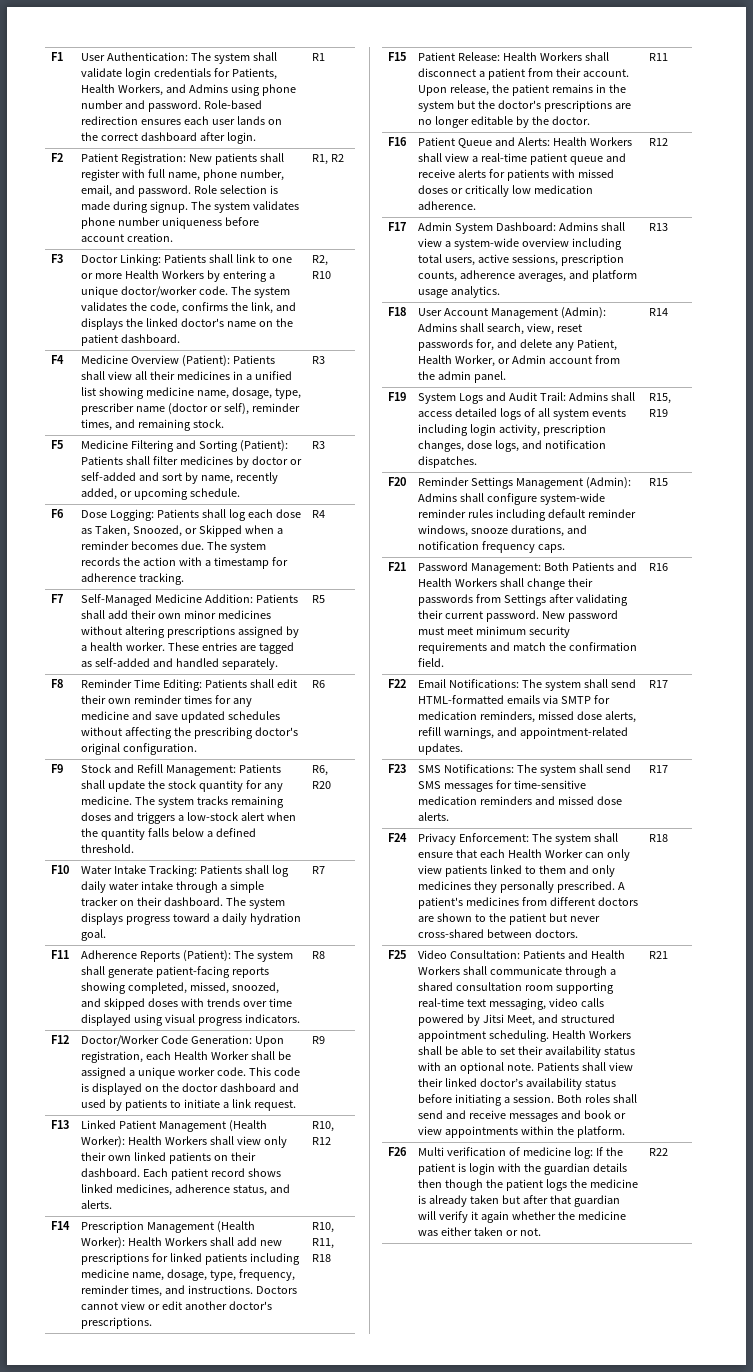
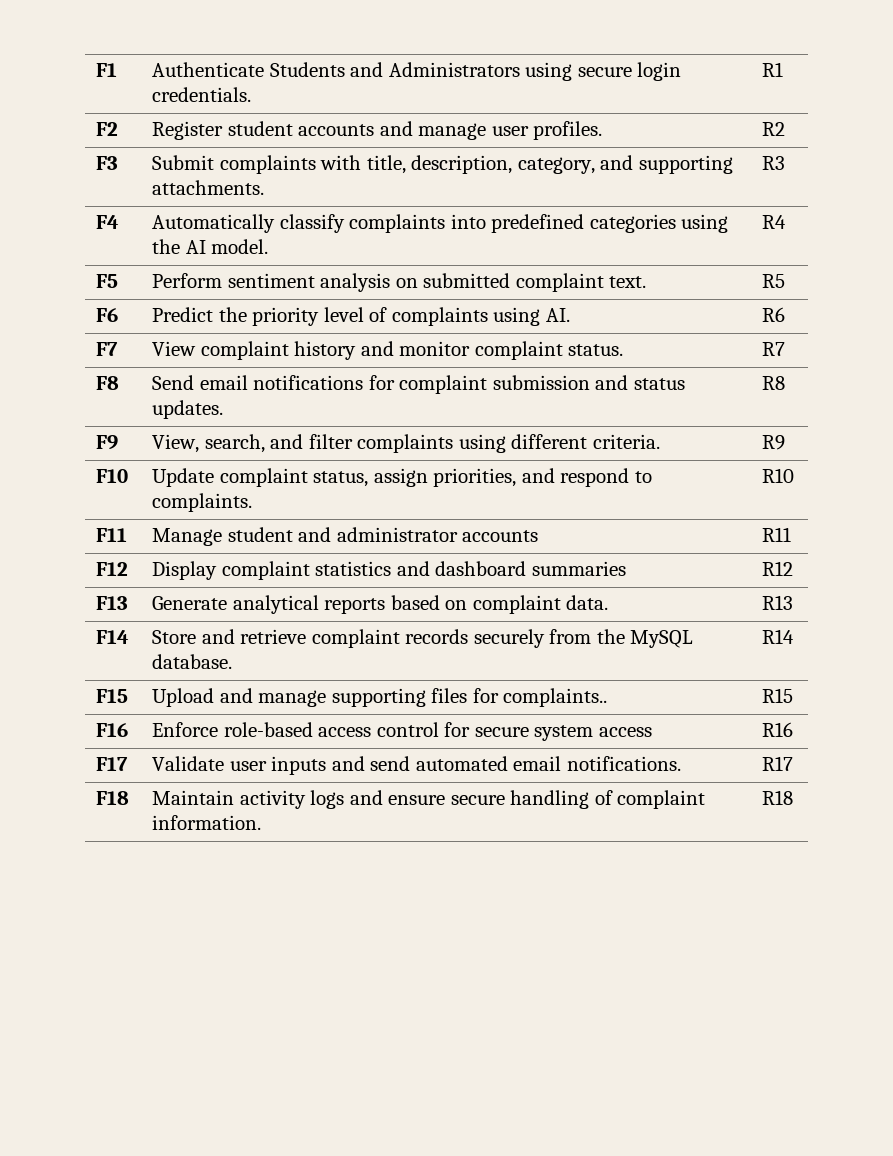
- F1 | User Authentication: The system shall validate login credentials for Patients, Health Workers, and Admins using phone number and password. Role-based redirection ensures each user lands on the correct dashboard after login. | R1
- F2 | Patient Registration: New patients shall register with full name, phone number, email, and password. Role selection is made during signup. The system validates phone number uniqueness before account creation. | R1, R2
- F3 | Doctor Linking: Patients shall link to one or more Health Workers by entering a unique doctor/worker code. The system validates the code, confirms the link, and displays the linked doctor's name on the patient dashboard. | R2, R10
- F4 | Medicine Overview (Patient): Patients shall view all their medicines in a unified list showing medicine name, dosage, type, prescriber name (doctor or self), reminder times, and remaining stock. | R3
- F5 | Medicine Filtering and Sorting (Patient): Patients shall filter medicines by doctor or self-added and sort by name, recently added, or upcoming schedule. | R3
- F6 | Dose Logging: Patients shall log each dose as Taken, Snoozed, or Skipped when a reminder becomes due. The system records the action with a timestamp for adherence tracking. | R4
- F7 | Self-Managed Medicine Addition: Patients shall add their own minor medicines without altering prescriptions assigned by a health worker. These entries are tagged as self-added and handled separately. | R5
- F8 | Reminder Time Editing: Patients shall edit their own reminder times for any medicine and save updated schedules without affecting the prescribing doctor's original configuration. | R6
- F9 | Stock and Refill Management: Patients shall update the stock quantity for any medicine. The system tracks remaining doses and triggers a low-stock alert when the quantity falls below a defined threshold. | R6, R20
- F10 | Water Intake Tracking: Patients shall log daily water intake through a simple tracker on their dashboard. The system displays progress toward a daily hydration goal. | R7
- F11 | Adherence Reports (Patient): The system shall generate patient-facing reports showing completed, missed, snoozed, and skipped doses with trends over time displayed using visual progress indicators. | R8
- F12 | Doctor/Worker Code Generation: Upon registration, each Health Worker shall be assigned a unique worker code. This code is displayed on the doctor dashboard and used by patients to initiate a link request. | R9
- F13 | Linked Patient Management (Health Worker): Health Workers shall view only their own linked patients on their dashboard. Each patient record shows linked medicines, adherence status, and alerts. | R10, R12
- F14 | Prescription Management (Health Worker): Health Workers shall add new prescriptions for linked patients including medicine name, dosage, type, frequency, reminder times, and instructions. Doctors cannot view or edit another doctor's prescriptions. | R10, R11, R18
- F15 | Patient Release: Health Workers shall disconnect a patient from their account. Upon release, the patient remains in the system but the doctor's prescriptions are no longer editable by the doctor. | R11
- F16 | Patient Queue and Alerts: Health Workers shall view a real-time patient queue and receive alerts for patients with missed doses or critically low medication adherence. | R12
- F17 | Admin System Dashboard: Admins shall view a system-wide overview including total users, active sessions, prescription counts, adherence averages, and platform usage analytics. | R13
- F18 | User Account Management (Admin): Admins shall search, view, reset passwords for, and delete any Patient, Health Worker, or Admin account from the admin panel. | R14
- F19 | System Logs and Audit Trail: Admins shall access detailed logs of all system events including login activity, prescription changes, dose logs, and notification dispatches. | R15, R19
- F20 | Reminder Settings Management (Admin): Admins shall configure system-wide reminder rules including default reminder windows, snooze durations, and notification frequency caps. | R15
- F21 | Password Management: Both Patients and Health Workers shall change their passwords from Settings after validating their current password. New password must meet minimum security requirements and match the confirmation field. | R16
- F22 | Email Notifications: The system shall send HTML-formatted emails via SMTP for medication reminders, missed dose alerts, refill warnings, and appointment-related updates. | R17
- F23 | SMS Notifications: The system shall send SMS messages for time-sensitive medication reminders and missed dose alerts. | R17
- F24 | Privacy Enforcement: The system shall ensure that each Health Worker can only view patients linked to them and only medicines they personally prescribed. A patient's medicines from different doctors are shown to the patient but never cross-shared between doctors. | R18
- F25 | Video Consultation: Patients and Health Workers shall communicate through a shared consultation room supporting real-time text messaging, video calls powered by Jitsi Meet, and structured appointment scheduling. Health Workers shall be able to set their availability status with an optional note. Patients shall view their linked doctor’s availability status before initiating a session. Both roles shall send and receive messages and book or view appointments within the platform. | R21
- F26 | Multi verification of medicine log: If the patient is login with the guardian details then though the patient logs the medicine is already taken but after that guardian will verify it again whether the medicine was either taken or not. | R22
+ F1 | Authenticate Students and Administrators using secure login credentials. | R1
+ F2 | Register student accounts and manage user profiles. | R2
+ F3 | Submit complaints with title, description, category, and supporting attachments. | R3
+ F4 | Automatically classify complaints into predefined categories using the AI model. | R4
+ F5 | Perform sentiment analysis on submitted complaint text. | R5
+ F6 | Predict the priority level of complaints using AI. | R6
+ F7 | View complaint history and monitor complaint status. | R7
+ F8 | Send email notifications for complaint submission and status updates. | R8
+ F9 | View, search, and filter complaints using different criteria. | R9
+ F10 | Update complaint status, assign priorities, and respond to complaints. | R10
+ F11 | Manage student and administrator accounts | R11
+ F12 | Display complaint statistics and dashboard summaries | R12
+ F13 | Generate analytical reports based on complaint data. | R13
+ F14 | Store and retrieve complaint records securely from the MySQL database. | R14
+ F15 | Upload and manage supporting files for complaints.. | R15
+ F16 | Enforce role-based access control for secure system access | R16
+ F17 | Validate user inputs and send automated email notifications. | R17
+ F18 | Maintain activity logs and ensure secure handling of complaint information. | R18

